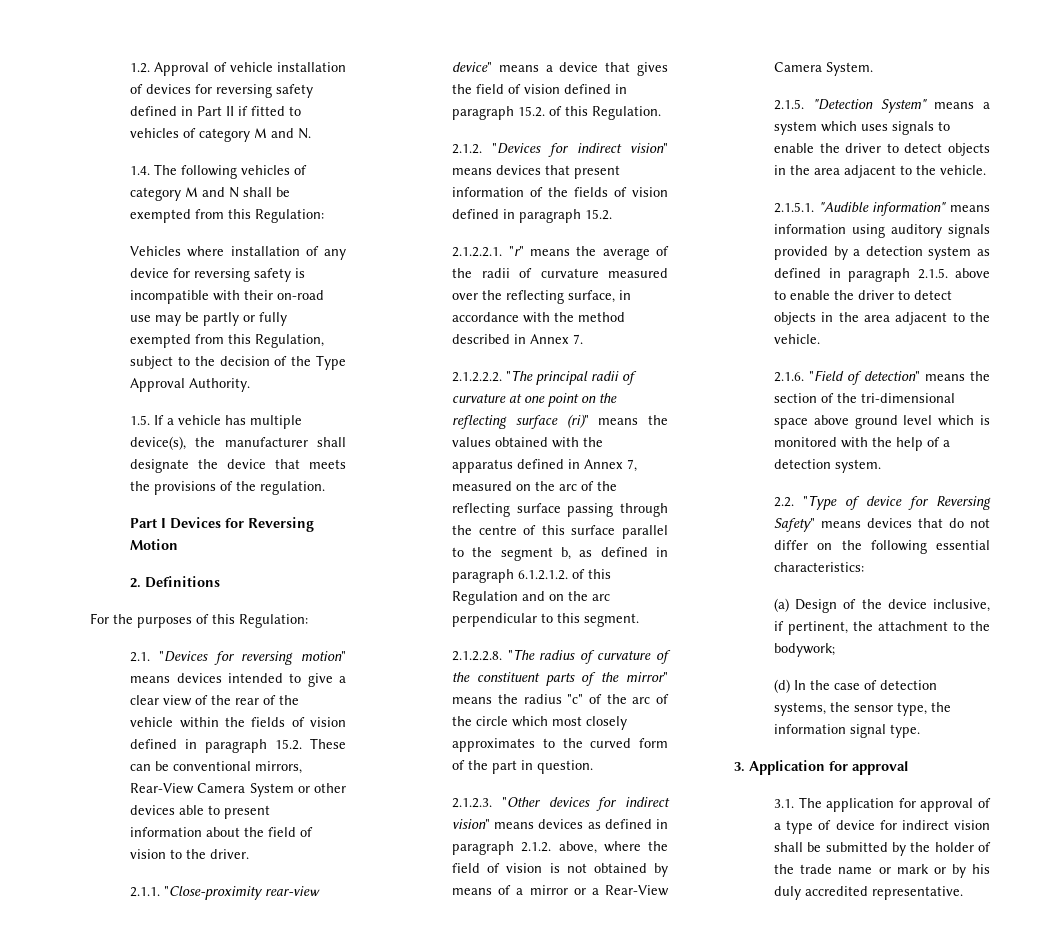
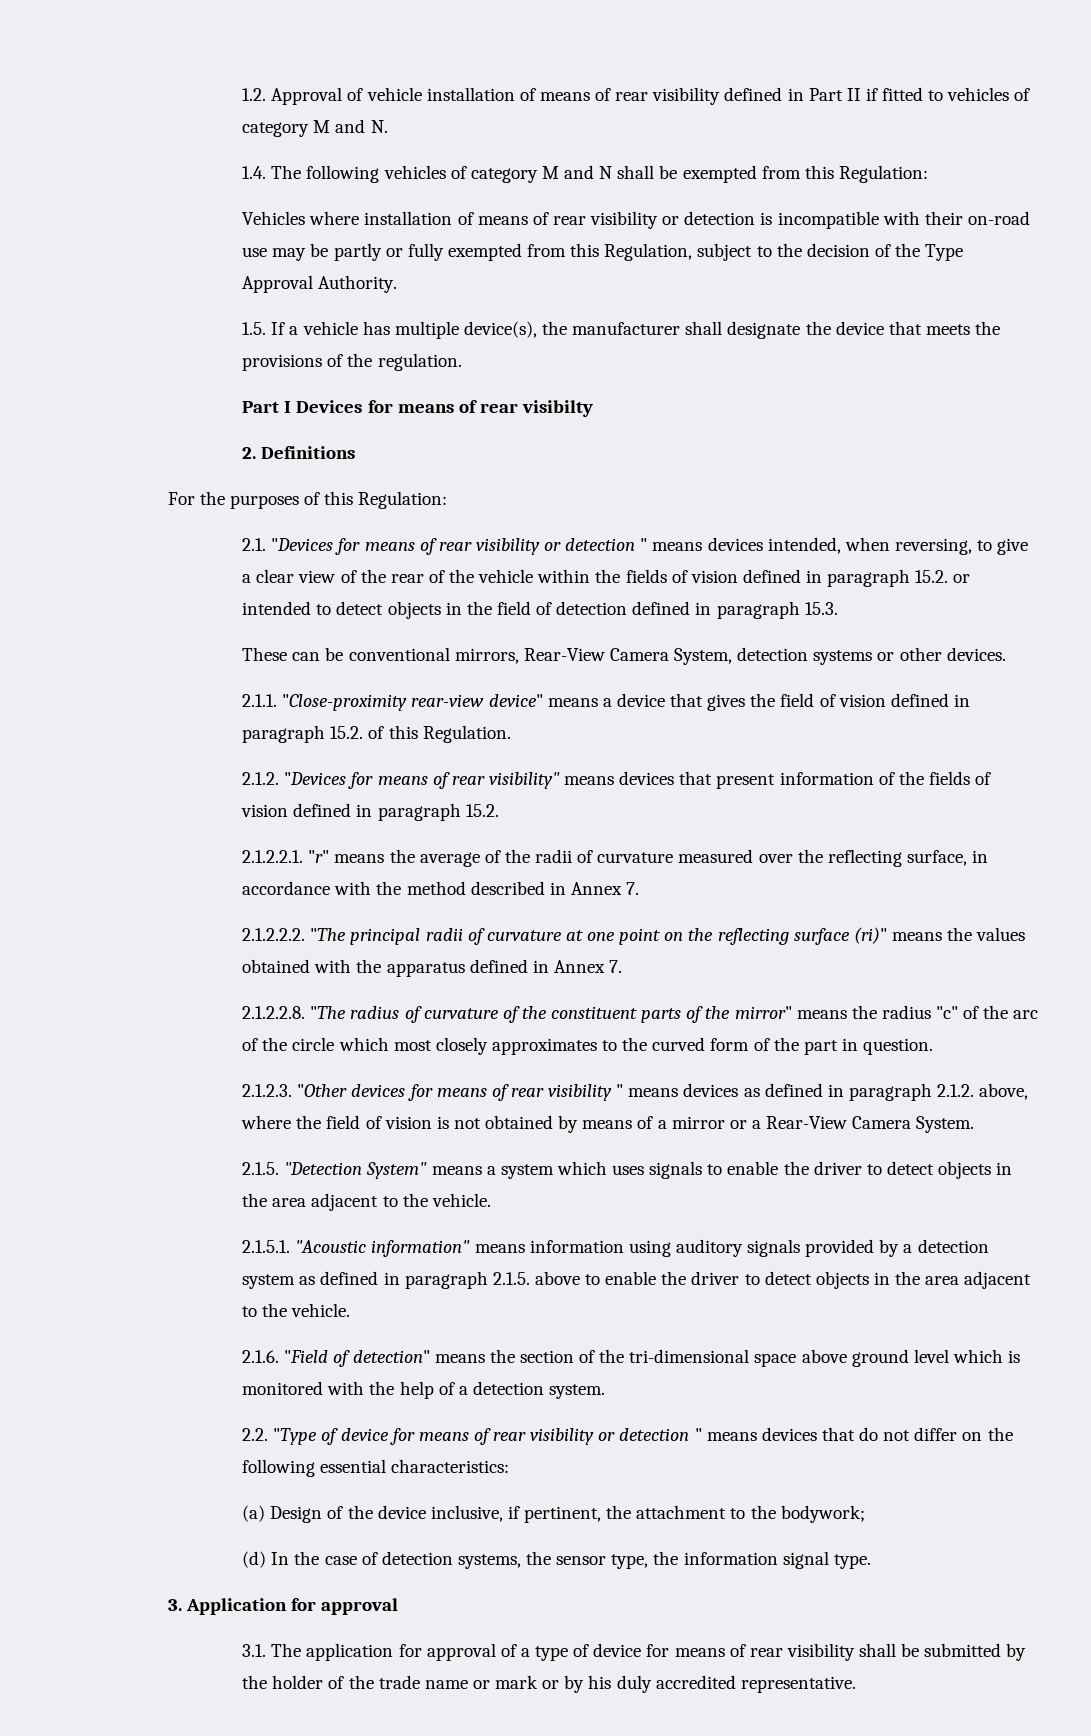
- 1.2. Approval of vehicle installation of devices for reversing safety defined in Part II if fitted to vehicles of category M and N.
+ 1.2. Approval of vehicle installation of means of rear visibility defined in Part II if fitted to vehicles of category M and N.
- Vehicles where installation of any device for reversing safety is incompatible with their on-road use may be partly or fully exempted from this Regulation, subject to the decision of the Type Approval Authority.
+ Vehicles where installation of means of rear visibility or detection is incompatible with their on-road use may be partly or fully exempted from this Regulation, subject to the decision of the Type Approval Authority.
- Part I Devices for Reversing Motion
+ Part I Devices for means of rear visibilty
- 2.1. "Devices for reversing motion" means devices intended to give a clear view of the rear of the vehicle within the fields of vision defined in paragraph 15.2. These can be conventional mirrors, Rear-View Camera System or other devices able to present information about the field of vision to the driver.
+ 2.1. "Devices for means of rear visibility or detection " means devices intended, when reversing, to give a clear view of the rear of the vehicle within the fields of vision defined in paragraph 15.2. or intended to detect objects in the field of detection defined in paragraph 15.3.
+ These can be conventional mirrors, Rear-View Camera System, detection systems or other devices.
- 2.1.2. "Devices for indirect vision" means devices that present information of the fields of vision defined in paragraph 15.2.
+ 2.1.2. "Devices for means of rear visibility" means devices that present information of the fields of vision defined in paragraph 15.2.
- 2.1.2.2.2. "The principal radii of curvature at one point on the reflecting surface (ri)" means the values obtained with the apparatus defined in Annex 7, measured on the arc of the reflecting surface passing through the centre of this surface parallel to the segment b, as defined in paragraph 6.1.2.1.2. of this Regulation and on the arc perpendicular to this segment.
+ 2.1.2.2.2. "The principal radii of curvature at one point on the reflecting surface (ri)" means the values obtained with the apparatus defined in Annex 7.
- 2.1.2.3. "Other devices for indirect vision" means devices as defined in paragraph 2.1.2. above, where the field of vision is not obtained by means of a mirror or a Rear-View Camera System.
+ 2.1.2.3. "Other devices for means of rear visibility " means devices as defined in paragraph 2.1.2. above, where the field of vision is not obtained by means of a mirror or a Rear-View Camera System.
- 2.1.5.1. "Audible information" means information using auditory signals provided by a detection system as defined in paragraph 2.1.5. above to enable the driver to detect objects in the area adjacent to the vehicle.
+ 2.1.5.1. "Acoustic information" means information using auditory signals provided by a detection system as defined in paragraph 2.1.5. above to enable the driver to detect objects in the area adjacent to the vehicle.
- 2.2. "Type of device for Reversing Safety" means devices that do not differ on the following essential characteristics:
+ 2.2. "Type of device for means of rear visibility or detection " means devices that do not differ on the following essential characteristics:
- 3.1. The application for approval of a type of device for indirect vision shall be submitted by the holder of the trade name or mark or by his duly accredited representative.
+ 3.1. The application for approval of a type of device for means of rear visibility shall be submitted by the holder of the trade name or mark or by his duly accredited representative.

